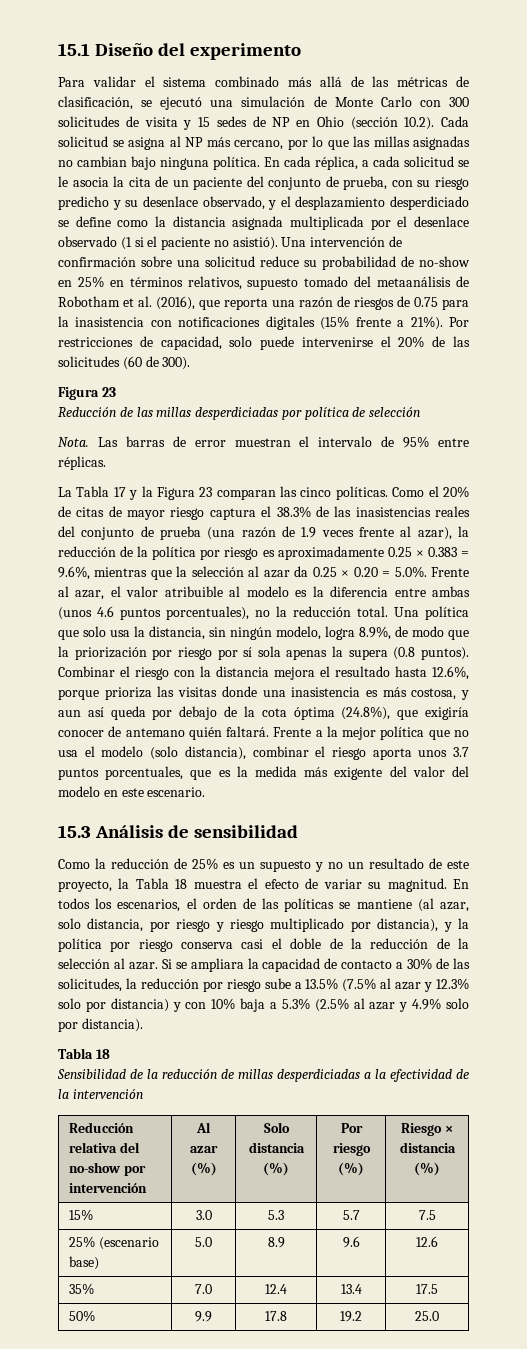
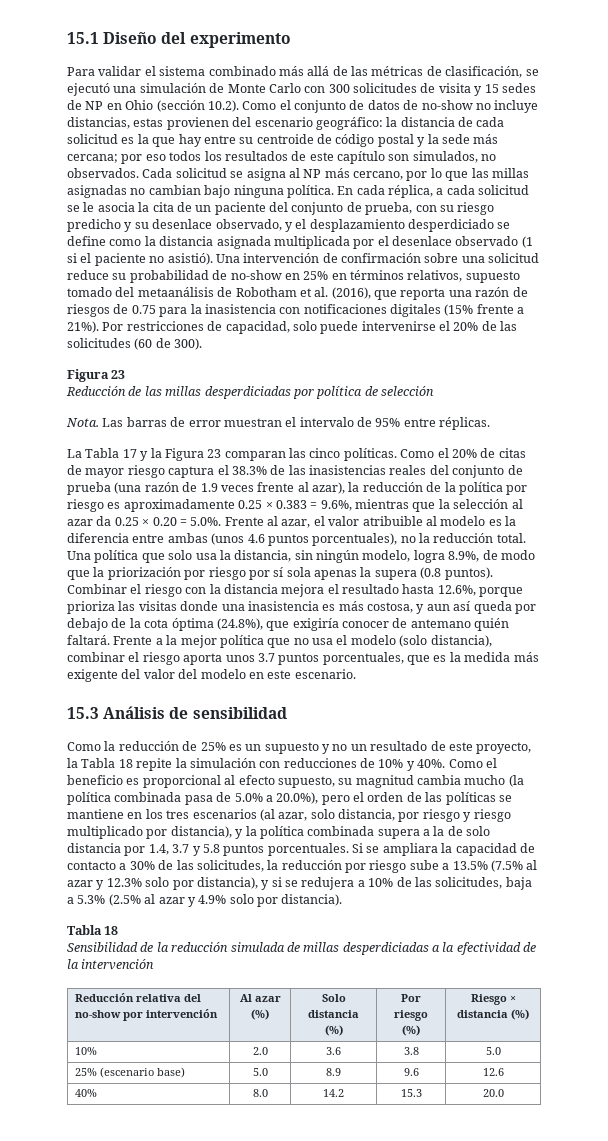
- Para validar el sistema combinado más allá de las métricas de clasificación, se ejecutó una simulación de Monte Carlo con 300 solicitudes de visita y 15 sedes de NP en Ohio (sección 10.2). Cada solicitud se asigna al NP más cercano, por lo que las millas asignadas no cambian bajo ninguna política.
+ Para validar el sistema combinado más allá de las métricas de clasificación, se ejecutó una simulación de Monte Carlo con 300 solicitudes de visita y 15 sedes de NP en Ohio (sección 10.2). Como el conjunto de datos de no-show no incluye distancias, estas provienen del escenario geográfico: la distancia de cada solicitud es la que hay entre su centroide de código postal y la sede más cercana; por eso todos los resultados de este capítulo son simulados, no observados. Cada solicitud se asigna al NP más cercano, por lo que las millas asignadas no cambian bajo ninguna política.
- Como la reducción de 25% es un supuesto y no un resultado de este proyecto, la Tabla 18 muestra el efecto de variar su magnitud. En todos los escenarios, el orden de las políticas se mantiene (al azar, solo distancia, por riesgo y riesgo multiplicado por distancia), y la política por riesgo conserva casi el doble de la reducción de la selección al azar.
+ Como la reducción de 25% es un supuesto y no un resultado de este proyecto, la Tabla 18 repite la simulación con reducciones de 10% y 40%. Como el beneficio es proporcional al efecto supuesto, su magnitud cambia mucho (la política combinada pasa de 5.0% a 20.0%), pero el orden de las políticas se mantiene en los tres escenarios (al azar, solo distancia, por riesgo y riesgo multiplicado por distancia), y la política combinada supera a la de solo distancia por 1.4, 3.7 y 5.8 puntos porcentuales.
- Si se ampliara la capacidad de contacto a 30% de las solicitudes, la reducción por riesgo sube a 13.5% (7.5% al azar y 12.3% solo por distancia) y con 10% baja a 5.3% (2.5% al azar y 4.9% solo por distancia).
+ Si se ampliara la capacidad de contacto a 30% de las solicitudes, la reducción por riesgo sube a 13.5% (7.5% al azar y 12.3% solo por distancia), y si se redujera a 10% de las solicitudes, baja a 5.3% (2.5% al azar y 4.9% solo por distancia).
- Sensibilidad de la reducción de millas desperdiciadas a la efectividad de la intervención
+ Sensibilidad de la reducción simulada de millas desperdiciadas a la efectividad de la intervención
- 15% | 3.0 | 5.3 | 5.7 | 7.5
+ 10% | 2.0 | 3.6 | 3.8 | 5.0
- 35% | 7.0 | 12.4 | 13.4 | 17.5
- 50% | 9.9 | 17.8 | 19.2 | 25.0
+ 40% | 8.0 | 14.2 | 15.3 | 20.0

